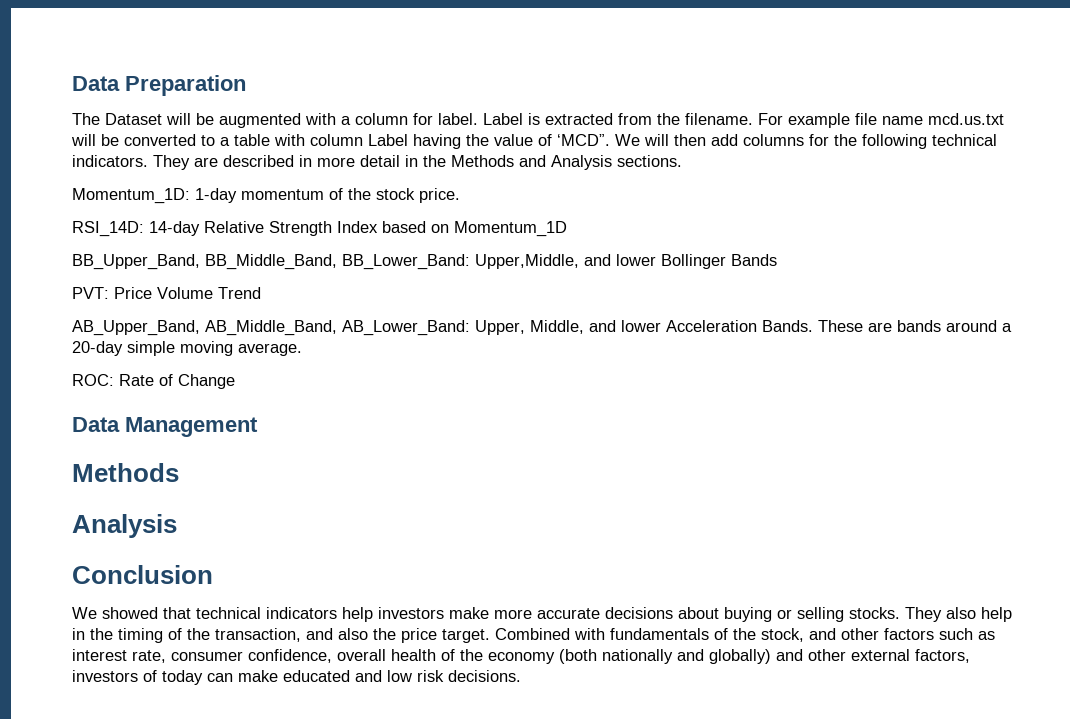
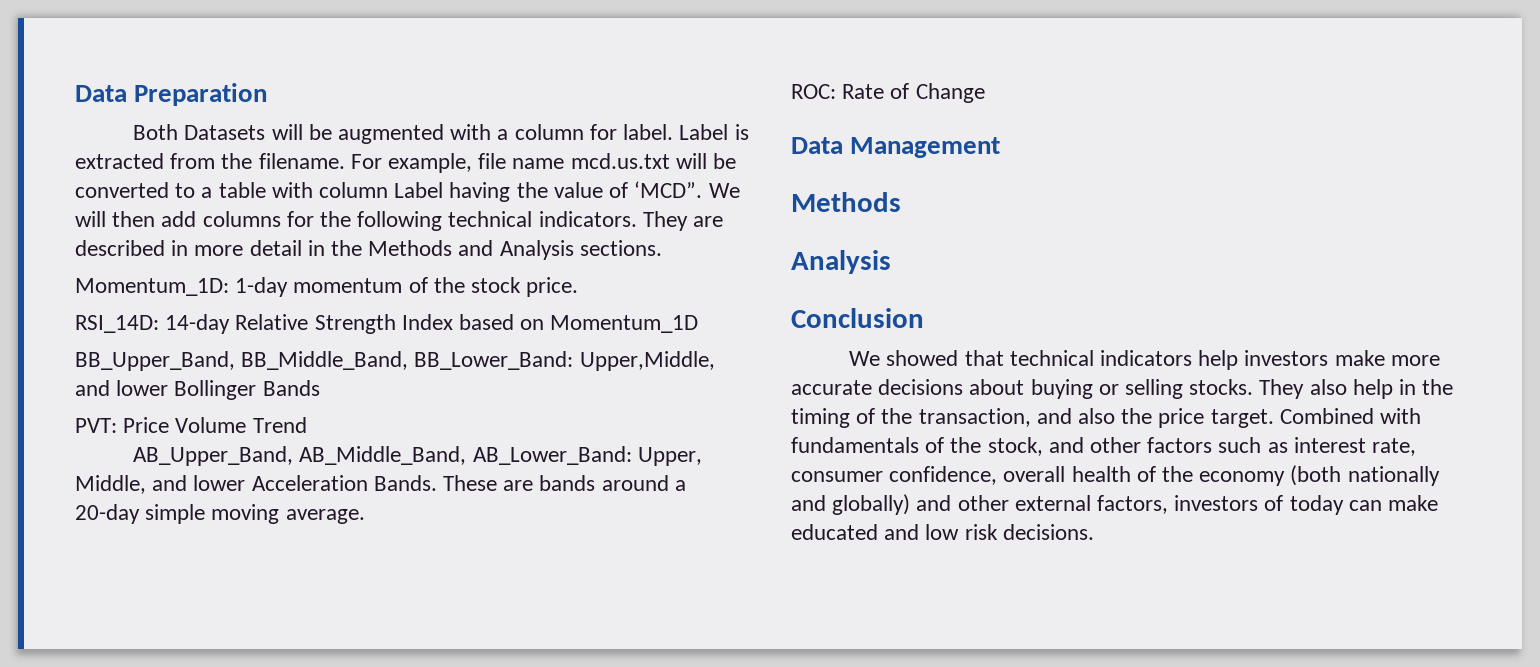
- The Dataset will be augmented with a column for label.
+ Both Datasets will be augmented with a column for label.
- For example file name mcd.us.txt will be converted to a table with column Label having the value of ‘MCD”.
+ For example, file name mcd.us.txt will be converted to a table with column Label having the value of ‘MCD”.

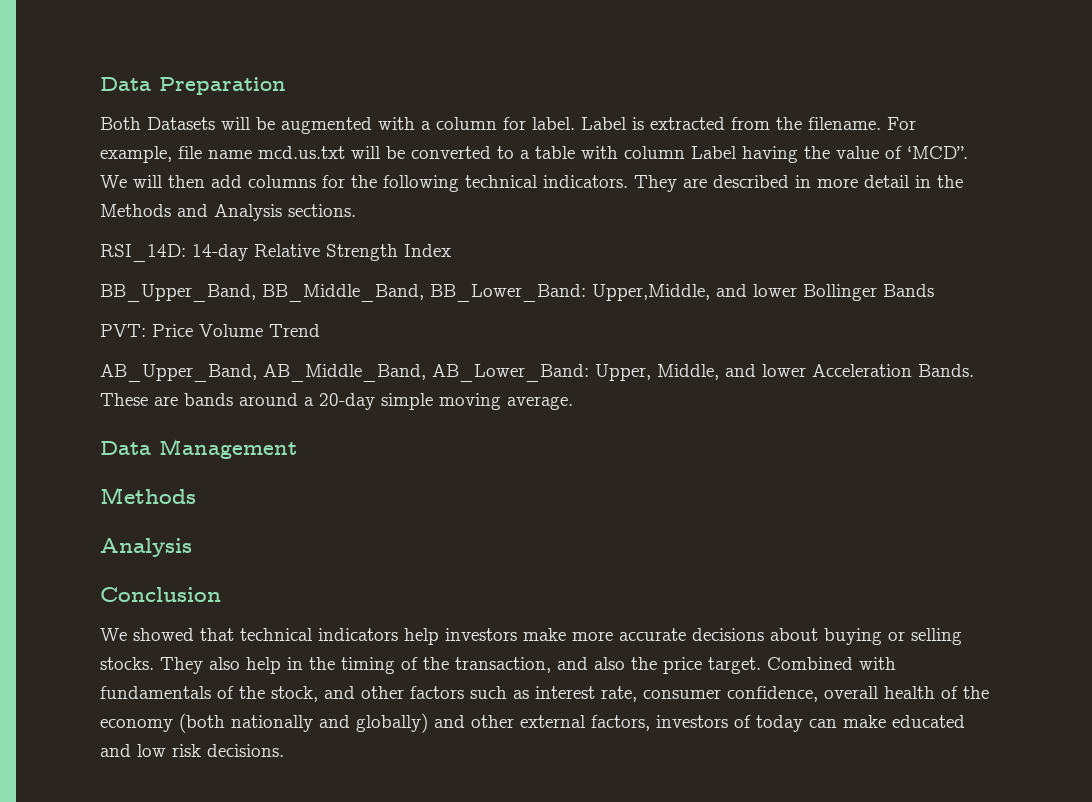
- Momentum_1D: 1-day momentum of the stock price.
- RSI_14D: 14-day Relative Strength Index based on Momentum_1D
+ RSI_14D: 14-day Relative Strength Index
- ROC: Rate of Change

